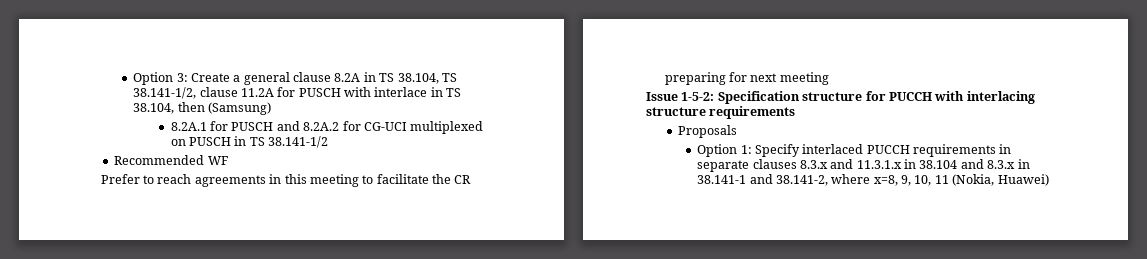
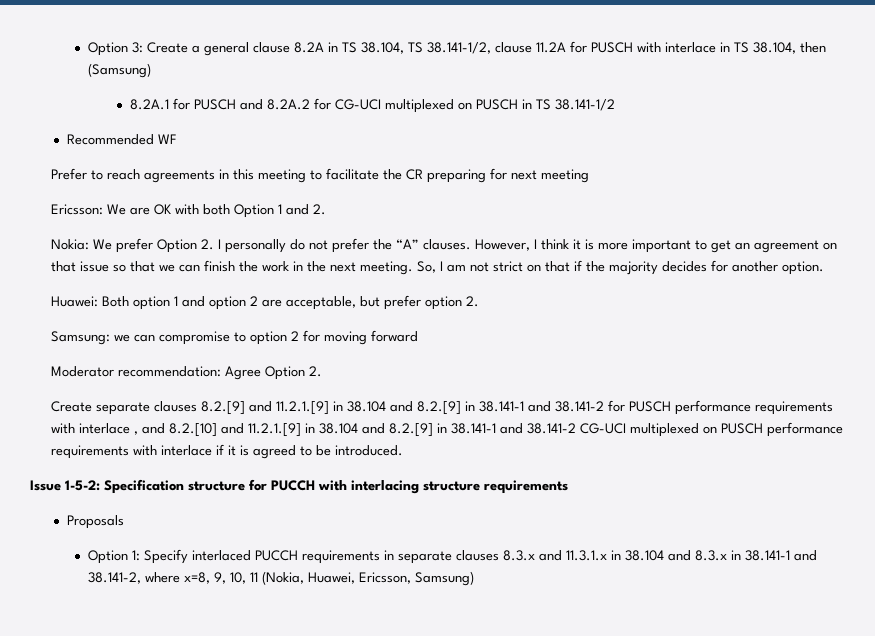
+ Ericsson: We are OK with both Option 1 and 2.
+ Nokia: We prefer Option 2. I personally do not prefer the “A” clauses. However, I think it is more important to get an agreement on that issue so that we can finish the work in the next meeting. So, I am not strict on that if the majority decides for another option.
+ Huawei: Both option 1 and option 2 are acceptable, but prefer option 2.
+ Samsung: we can compromise to option 2 for moving forward
+ Moderator recommendation: Agree Option 2.
+ Create separate clauses 8.2.[9] and 11.2.1.[9] in 38.104 and 8.2.[9] in 38.141-1 and 38.141-2 for PUSCH performance requirements with interlace , and 8.2.[10] and 11.2.1.[9] in 38.104 and 8.2.[9] in 38.141-1 and 38.141-2 CG-UCI multiplexed on PUSCH performance requirements with interlace if it is agreed to be introduced.
- Option 1: Specify interlaced PUCCH requirements in separate clauses 8.3.x and 11.3.1.x in 38.104 and 8.3.x in 38.141-1 and 38.141-2, where x=8, 9, 10, 11 (Nokia, Huawei)
+ Option 1: Specify interlaced PUCCH requirements in separate clauses 8.3.x and 11.3.1.x in 38.104 and 8.3.x in 38.141-1 and 38.141-2, where x=8, 9, 10, 11 (Nokia, Huawei, Ericsson, Samsung)

